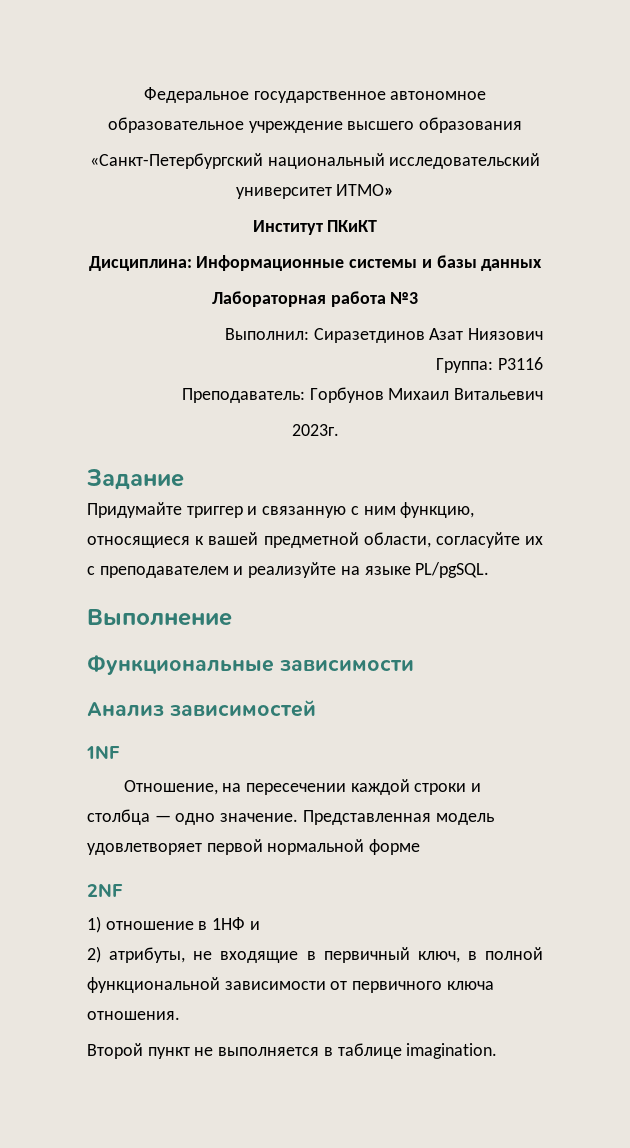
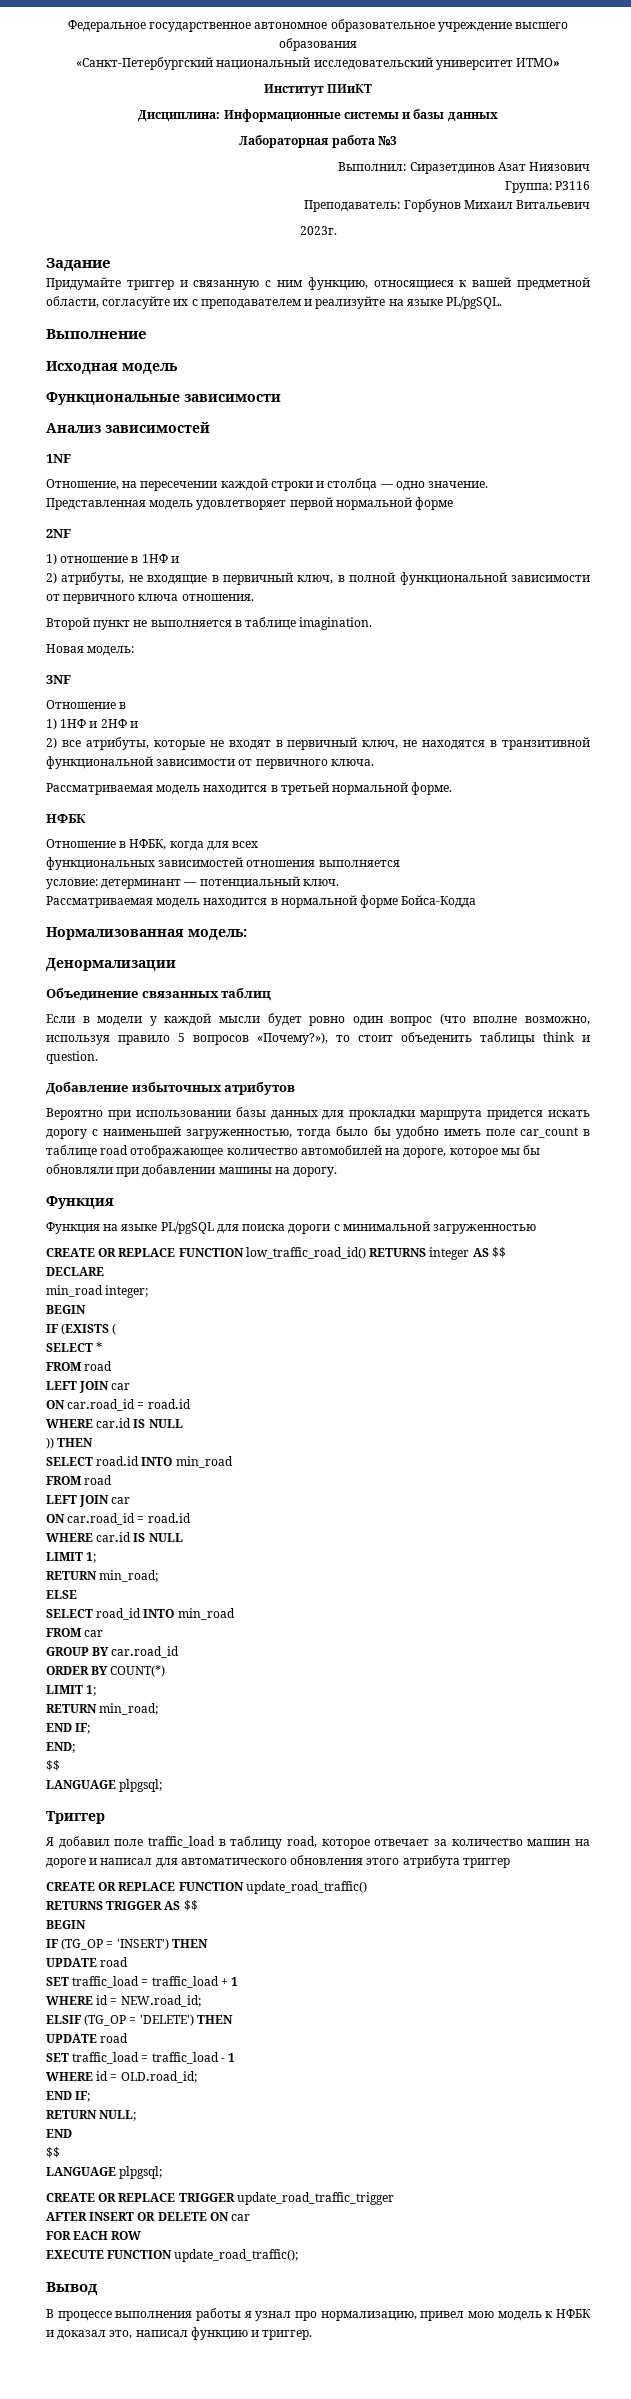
- Институт ПКиКТ
+ Институт ПИиКТ
+ Исходная модель
+ Новая модель:
+ 3NF
+ Отношение в
+ 1) 1НФ и 2НФ и
+ 2) все атрибуты, которые не входят в первичный ключ, не находятся в транзитивной функциональной зависимости от первичного ключа.
+ Рассматриваемая модель находится в третьей нормальной форме.
+ НФБК
+ Отношение в НФБК, когда для всех
+ функциональных зависимостей отношения выполняется
+ условие: детерминант — потенциальный ключ.
+ Рассматриваемая модель находится в нормальной форме Бойса-Кодда
+ Нормализованная модель:
+ Денормализации
+ Объединение связанных таблиц
+ Если в модели у каждой мысли будет ровно один вопрос (что вполне возможно, используя правило 5 вопросов «Почему?»), то стоит объеденить таблицы think и question.
+ Добавление избыточных атрибутов
+ Вероятно при использовании базы данных для прокладки маршрута придется искать дорогу с наименьшей загруженностью, тогда было бы удобно иметь поле car_count в таблице road отображающее количество автомобилей на дороге, которое мы бы обновляли при добавлении машины на дорогу.
+ Функция
+ Функция на языке PL/pgSQL для поиска дороги с минимальной загруженностью
+ CREATE OR REPLACE FUNCTION low_traffic_road_id() RETURNS integer AS $$
+ DECLARE
+ min_road integer;
+ BEGIN
+ IF (EXISTS (
+ SELECT *
+ FROM road
+ LEFT JOIN car
+ ON car.road_id = road.id
+ WHERE car.id IS NULL
+ )) THEN
+ SELECT road.id INTO min_road
+ FROM road
+ LEFT JOIN car
+ ON car.road_id = road.id
+ WHERE car.id IS NULL
+ LIMIT 1;
+ RETURN min_road;
+ ELSE
+ SELECT road_id INTO min_road
+ FROM car
+ GROUP BY car.road_id
+ ORDER BY COUNT(*)
+ LIMIT 1;
+ RETURN min_road;
+ END IF;
+ END;
+ $$
+ LANGUAGE plpgsql;
+ Триггер
+ Я добавил поле traffic_load в таблицу road, которое отвечает за количество машин на дороге и написал для автоматического обновления этого атрибута триггер
+ CREATE OR REPLACE FUNCTION update_road_traffic()
+ RETURNS TRIGGER AS $$
+ BEGIN
+ IF (TG_OP = 'INSERT') THEN
+ UPDATE road
+ SET traffic_load = traffic_load + 1
+ WHERE id = NEW.road_id;
+ ELSIF (TG_OP = 'DELETE') THEN
+ UPDATE road
+ SET traffic_load = traffic_load - 1
+ WHERE id = OLD.road_id;
+ END IF;
+ RETURN NULL;
+ END
+ $$
+ LANGUAGE plpgsql;
+ CREATE OR REPLACE TRIGGER update_road_traffic_trigger
+ AFTER INSERT OR DELETE ON car
+ FOR EACH ROW
+ EXECUTE FUNCTION update_road_traffic();
+ Вывод
+ В процессе выполнения работы я узнал про нормализацию, привел мою модель к НФБК и доказал это, написал функцию и триггер.

